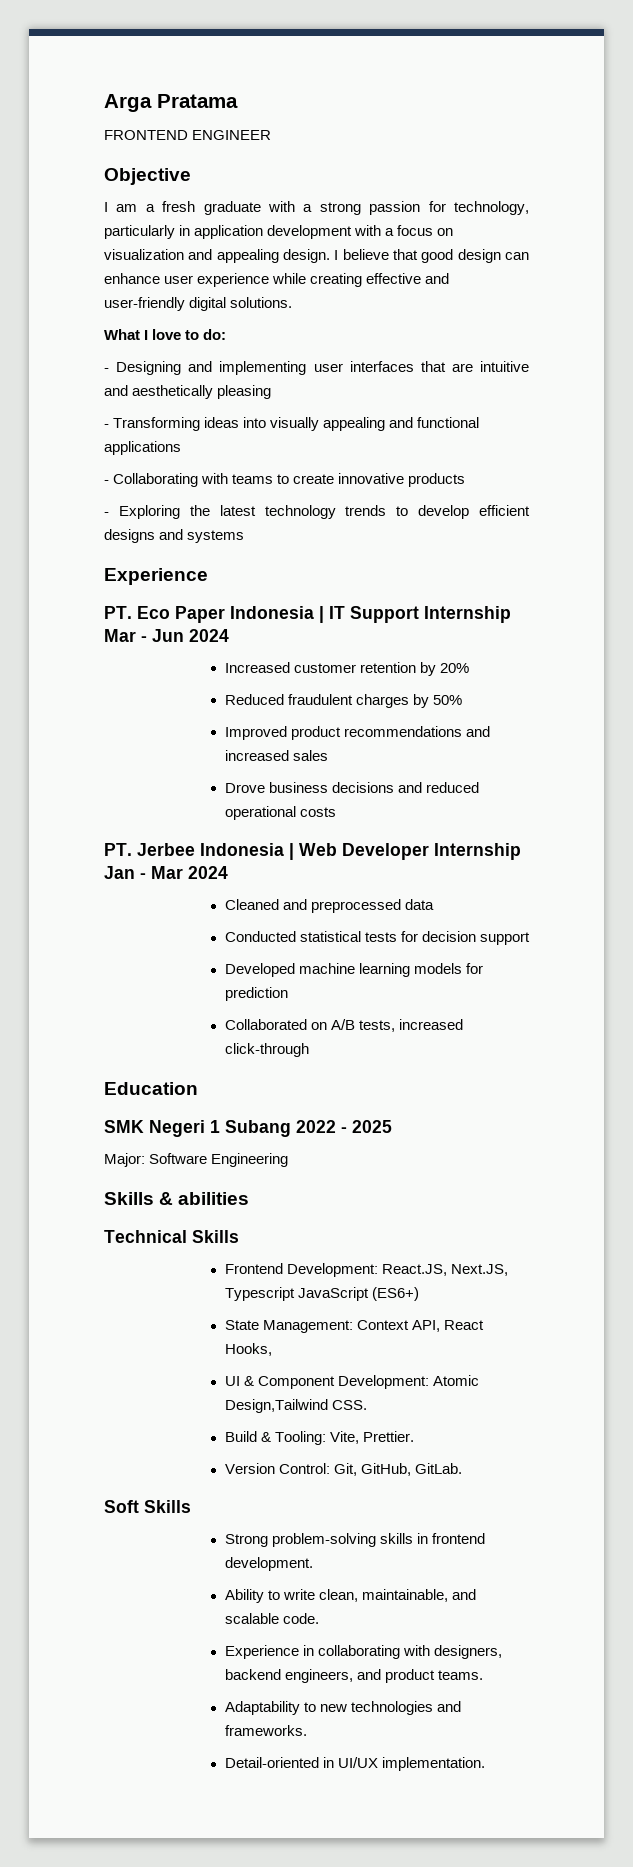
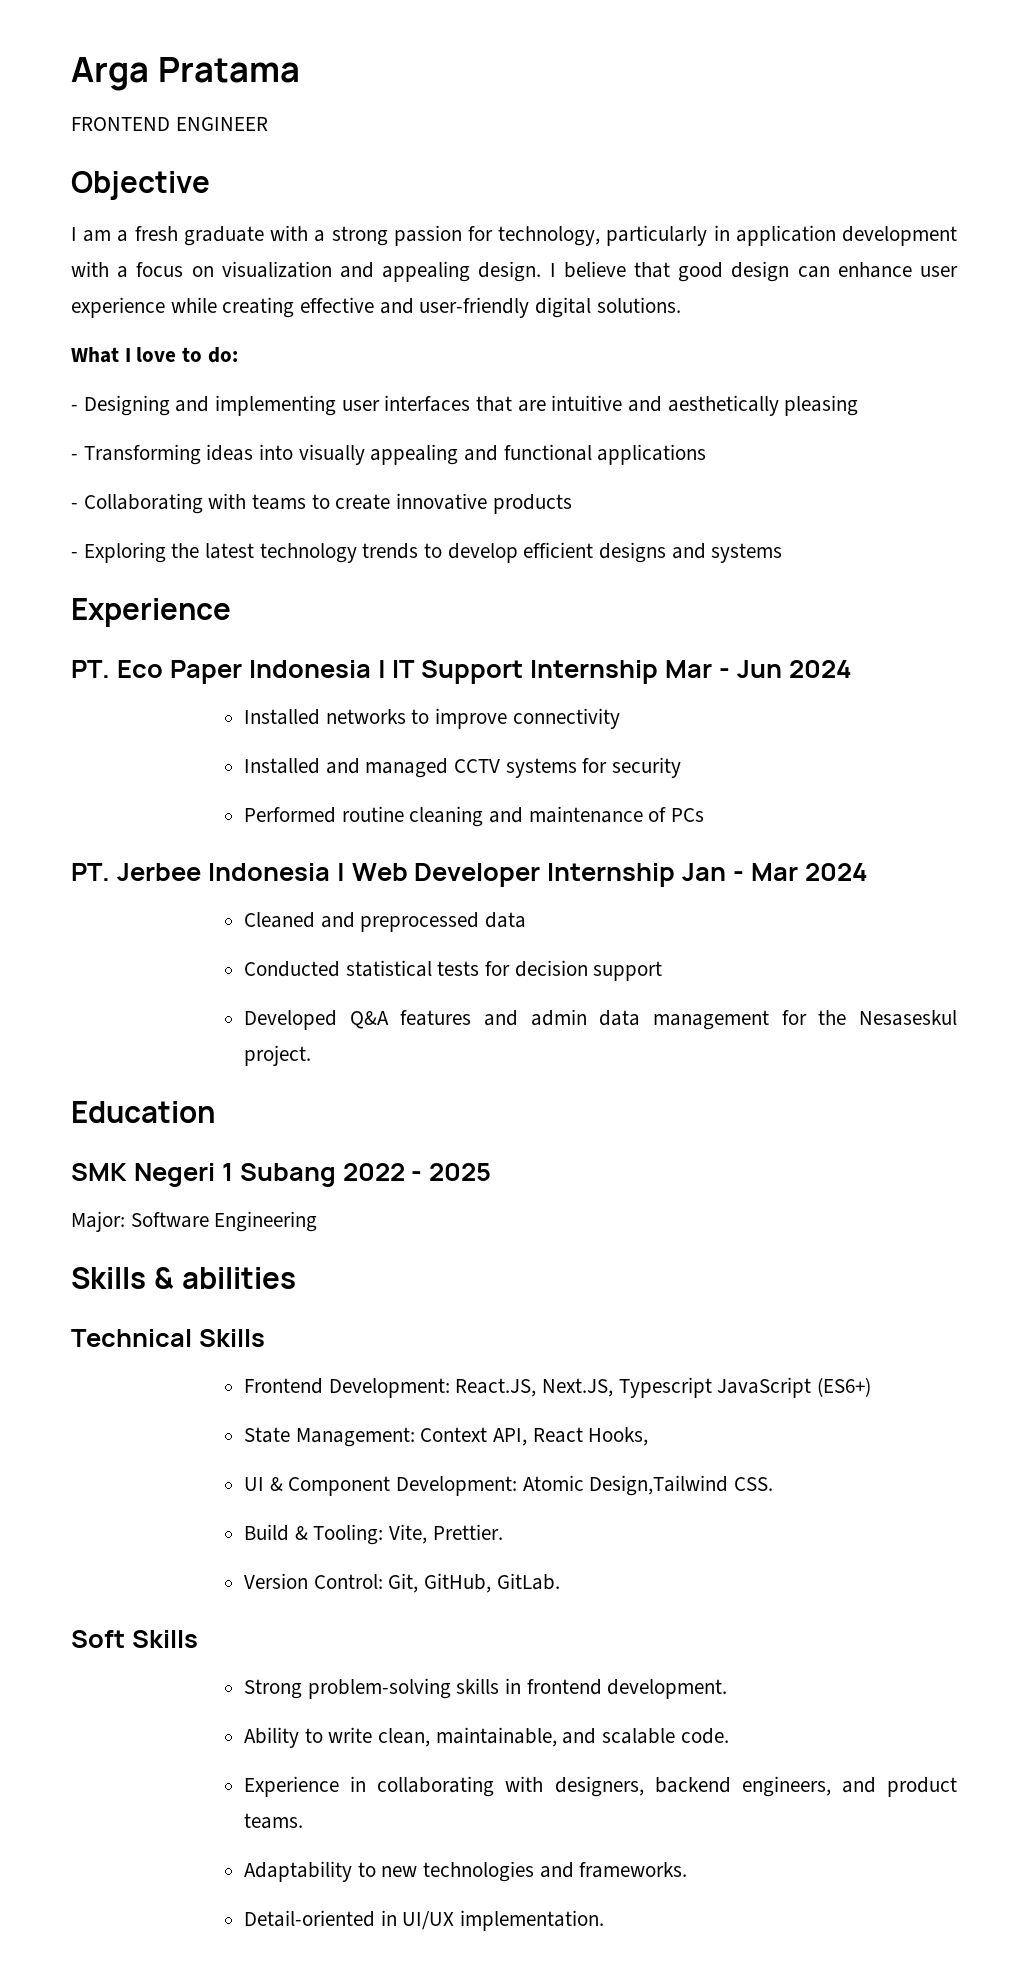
- Increased customer retention by 20%
- Reduced fraudulent charges by 50%
- Improved product recommendations and increased sales
- Drove business decisions and reduced operational costs
+ Installed networks to improve connectivity
+ Installed and managed CCTV systems for security
+ Performed routine cleaning and maintenance of PCs
- Developed machine learning models for prediction
- Collaborated on A/B tests, increased click-through
+ Developed Q&A features and admin data management for the Nesaseskul project.

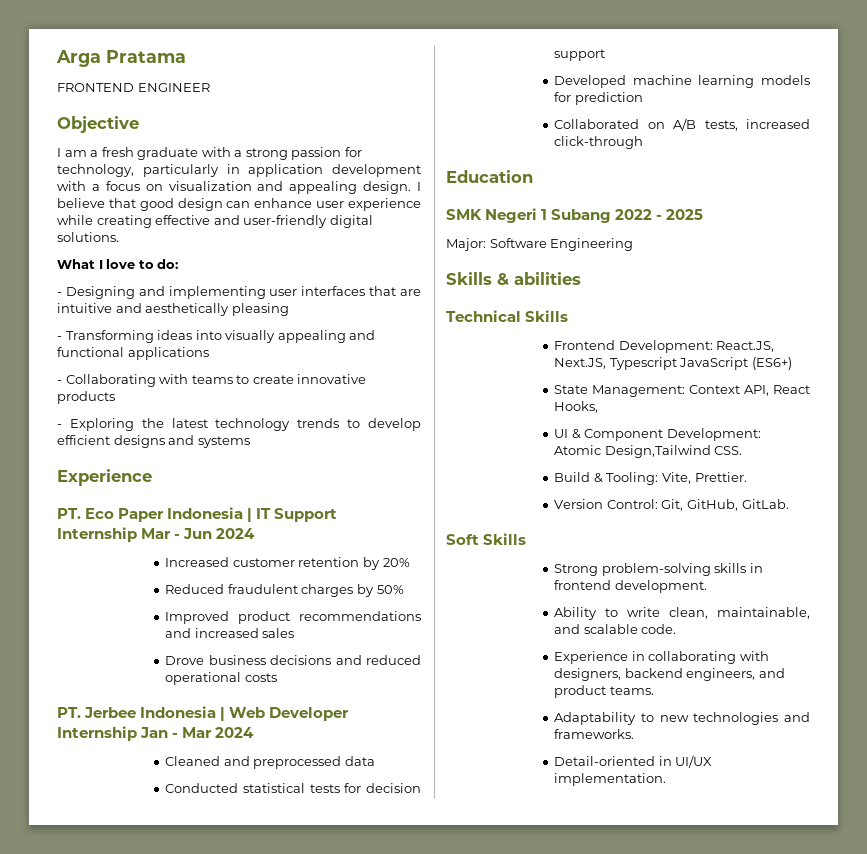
- Installed networks to improve connectivity
- Installed and managed CCTV systems for security
- Performed routine cleaning and maintenance of PCs
+ Increased customer retention by 20%
+ Reduced fraudulent charges by 50%
+ Improved product recommendations and increased sales
+ Drove business decisions and reduced operational costs
- Developed Q&A features and admin data management for the Nesaseskul project.
+ Developed machine learning models for prediction
+ Collaborated on A/B tests, increased click-through

